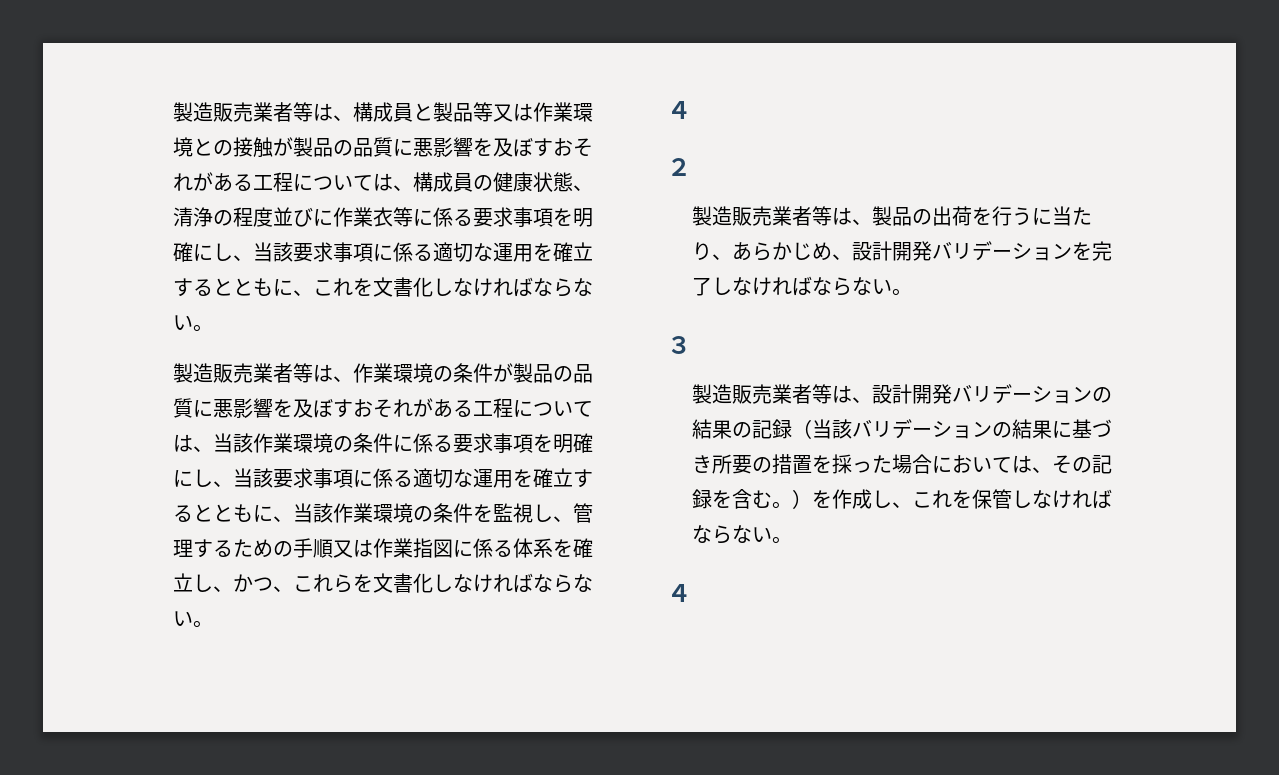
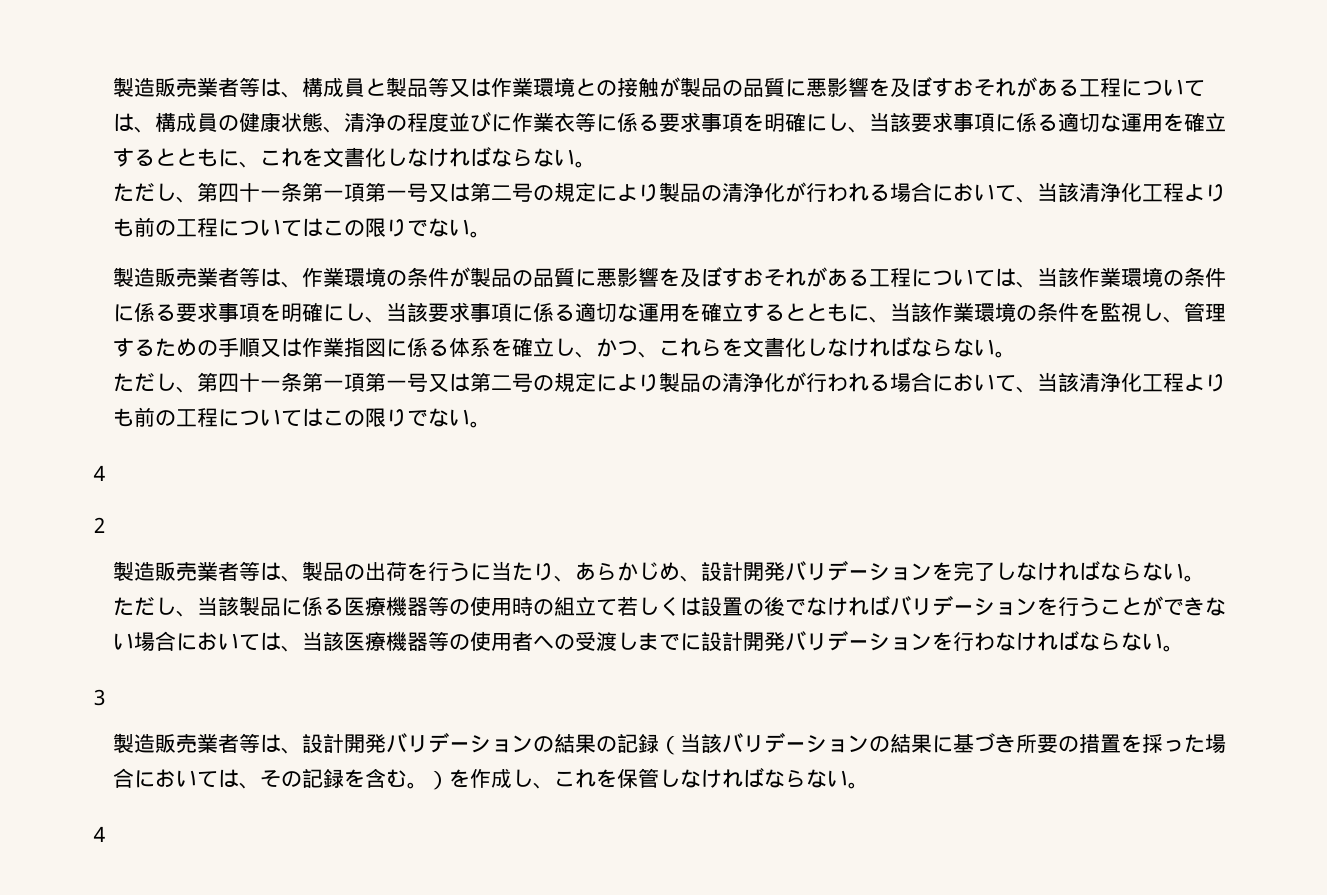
  製造販売業者等は、構成員と製品等又は作業環境との接触が製品の品質に悪影響を及ぼすおそれがある工程については、構成員の健康状態、清浄の程度並びに作業衣等に係る要求事項を明確にし、当該要求事項に係る適切な運用を確立するとともに、これを文書化しなければならない。
+ ただし、第四十一条第一項第一号又は第二号の規定により製品の清浄化が行われる場合において、当該清浄化工程よりも前の工程についてはこの限りでない。
  製造販売業者等は、作業環境の条件が製品の品質に悪影響を及ぼすおそれがある工程については、当該作業環境の条件に係る要求事項を明確にし、当該要求事項に係る適切な運用を確立するとともに、当該作業環境の条件を監視し、管理するための手順又は作業指図に係る体系を確立し、かつ、これらを文書化しなければならない。
+ ただし、第四十一条第一項第一号又は第二号の規定により製品の清浄化が行われる場合において、当該清浄化工程よりも前の工程についてはこの限りでない。
+ ただし、当該製品に係る医療機器等の使用時の組立て若しくは設置の後でなければバリデーションを行うことができない場合においては、当該医療機器等の使用者への受渡しまでに設計開発バリデーションを行わなければならない。

